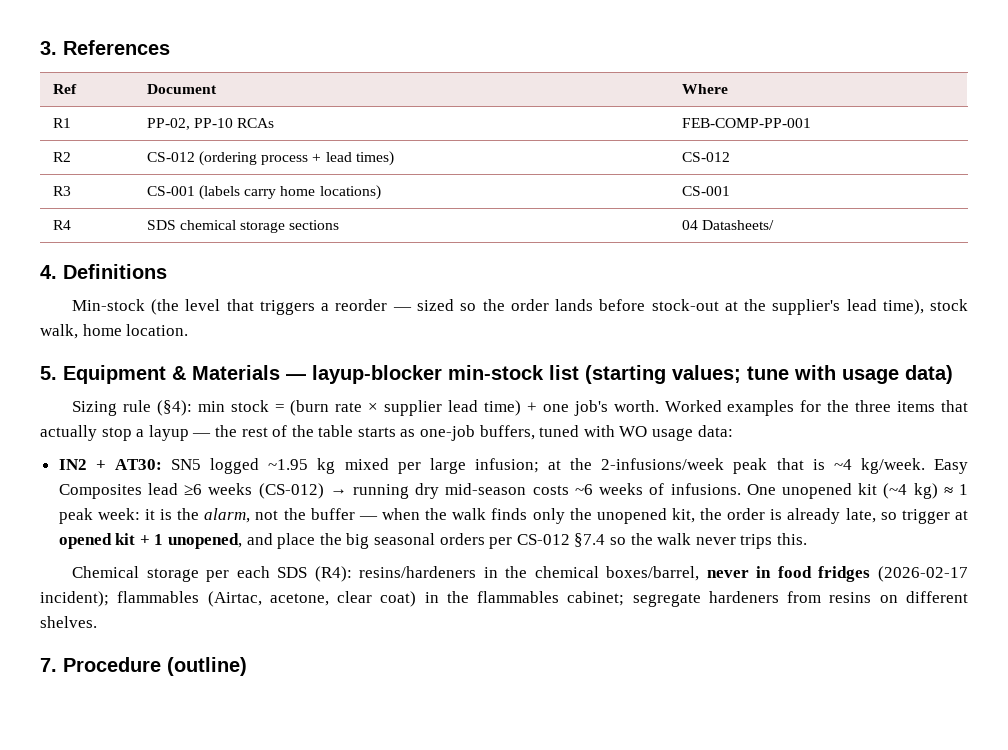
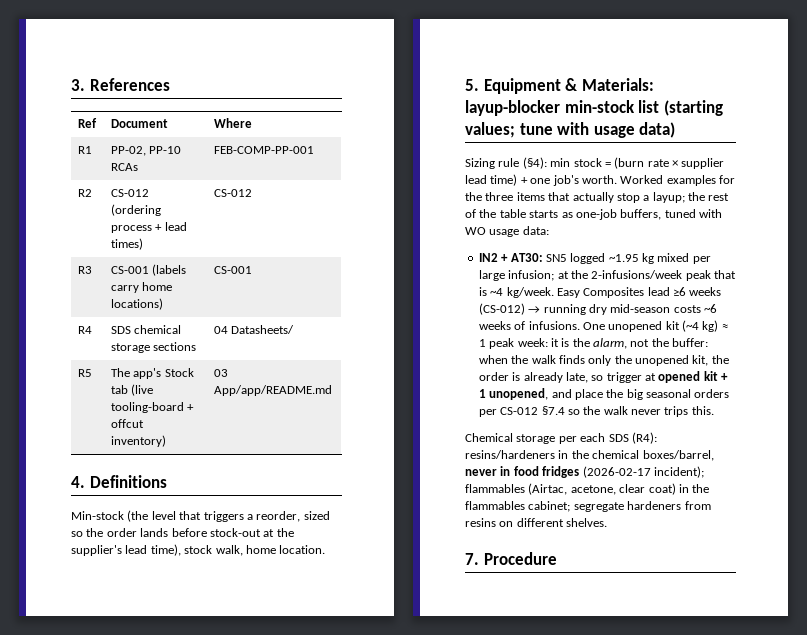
+ R5 | The app's Stock tab (live tooling-board + offcut inventory) | 03 App/app/README.md
- Min-stock (the level that triggers a reorder — sized so the order lands before stock-out at the supplier's lead time), stock walk, home location.
+ Min-stock (the level that triggers a reorder, sized so the order lands before stock-out at the supplier's lead time), stock walk, home location.
- 5. Equipment & Materials — layup-blocker min-stock list (starting values; tune with usage data)
+ 5. Equipment & Materials: layup-blocker min-stock list (starting values; tune with usage data)
- Worked examples for the three items that actually stop a layup — the rest of the table starts as one-job buffers, tuned with WO usage data:
+ Worked examples for the three items that actually stop a layup; the rest of the table starts as one-job buffers, tuned with WO usage data:
- One unopened kit (~4 kg) ≈ 1 peak week: it is the alarm, not the buffer — when the walk finds only the unopened kit, the order is already late, so trigger at opened kit + 1 unopened, and place the big seasonal orders per CS-012 §7.4 so the walk never trips this.
+ One unopened kit (~4 kg) ≈ 1 peak week: it is the alarm, not the buffer: when the walk finds only the unopened kit, the order is already late, so trigger at opened kit + 1 unopened, and place the big seasonal orders per CS-012 §7.4 so the walk never trips this.
- 7. Procedure (outline)
+ 7. Procedure

